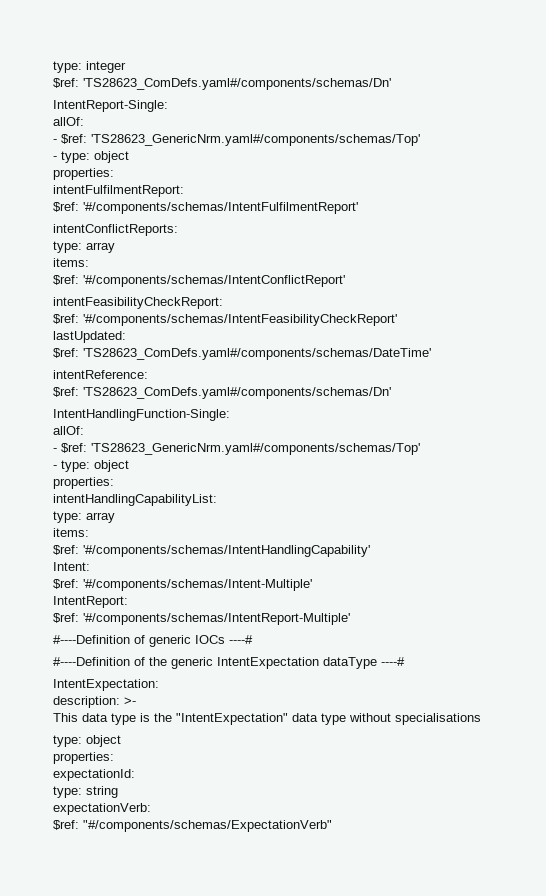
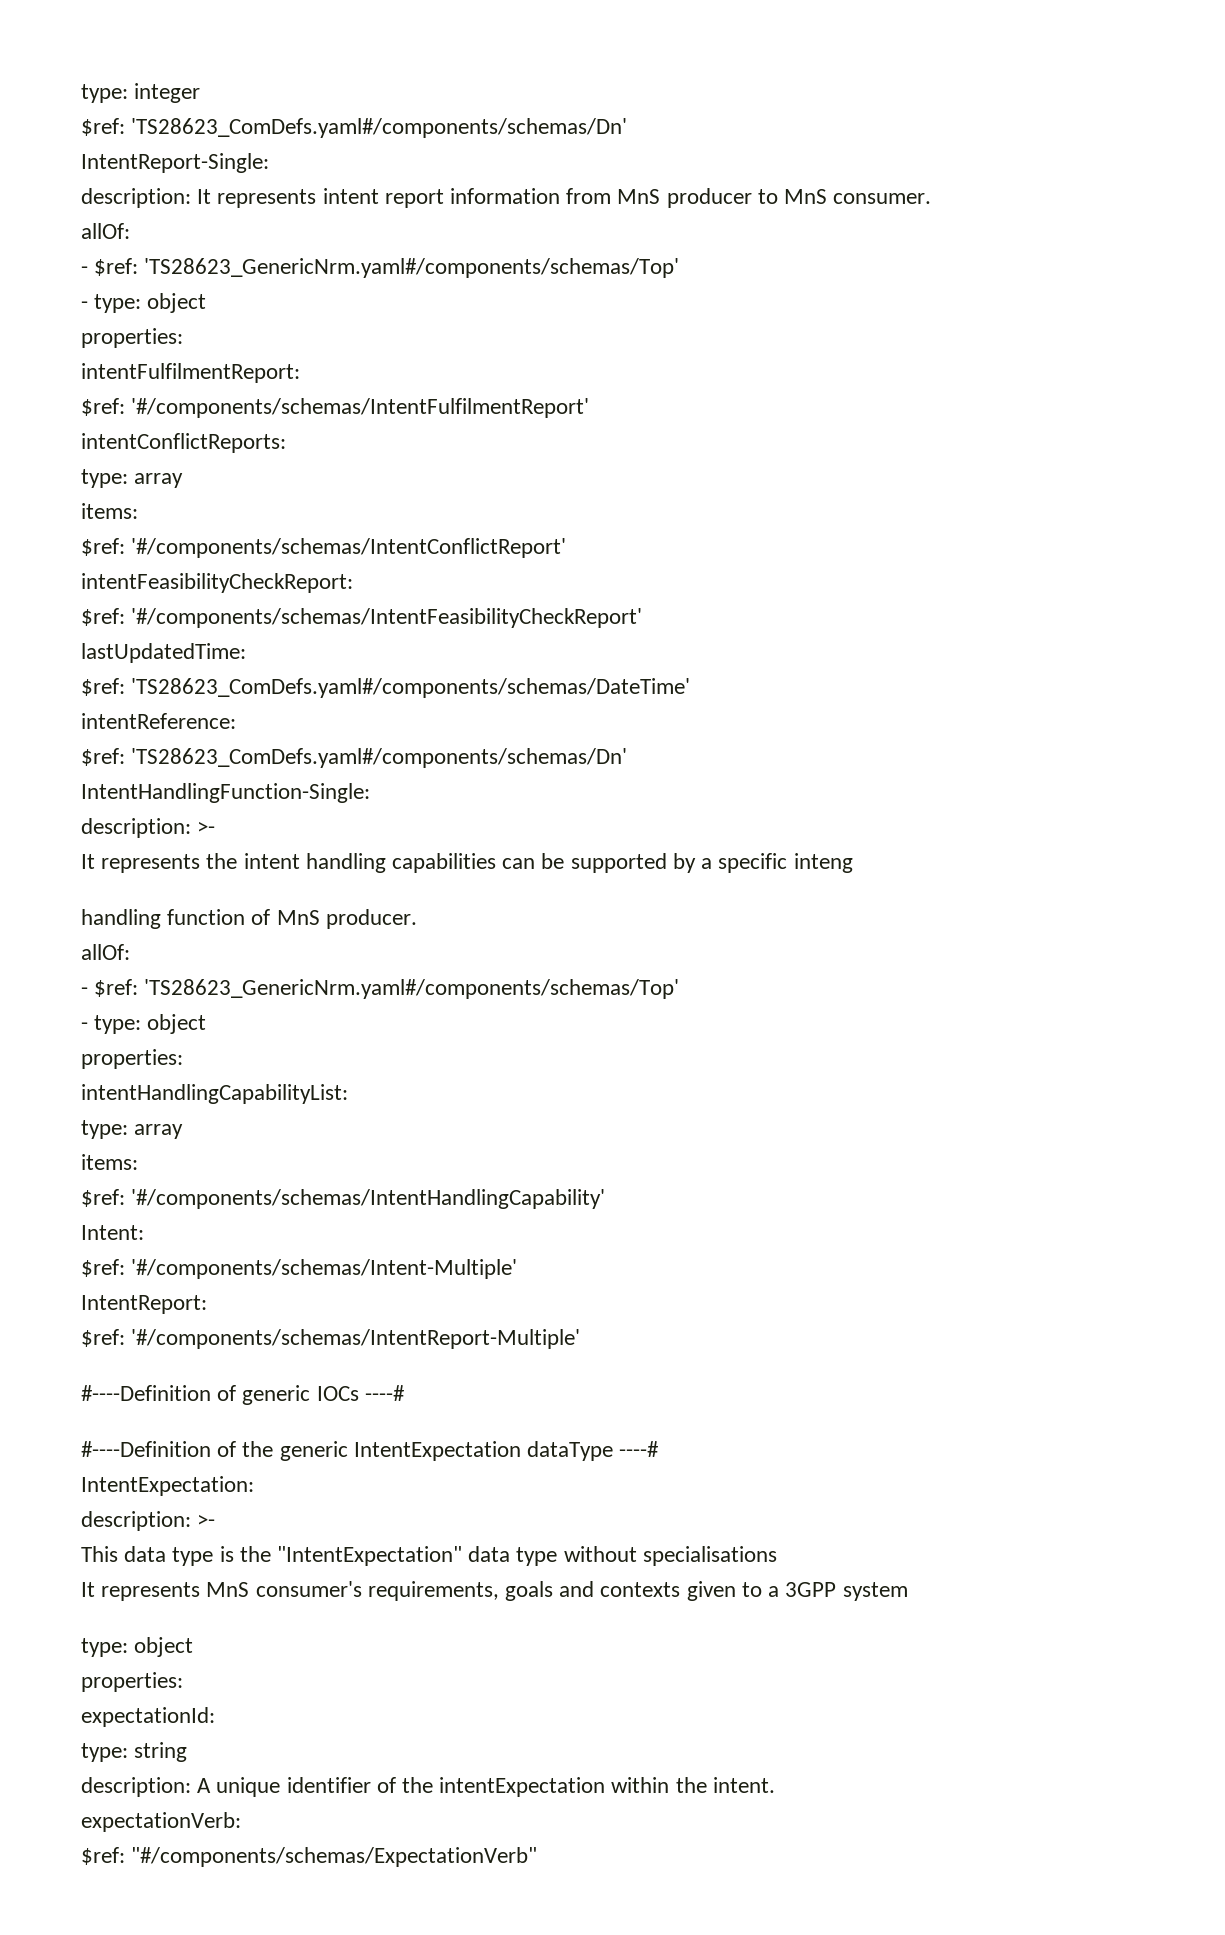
+ description: It represents intent report information from MnS producer to MnS consumer.
- lastUpdated:
+ lastUpdatedTime:
  IntentHandlingFunction-Single:
+ description: >-
+ It represents the intent handling capabilities can be supported by a specific inteng
+ handling function of MnS producer.
+ It represents MnS consumer's requirements, goals and contexts given to a 3GPP system
+ description: A unique identifier of the intentExpectation within the intent.

